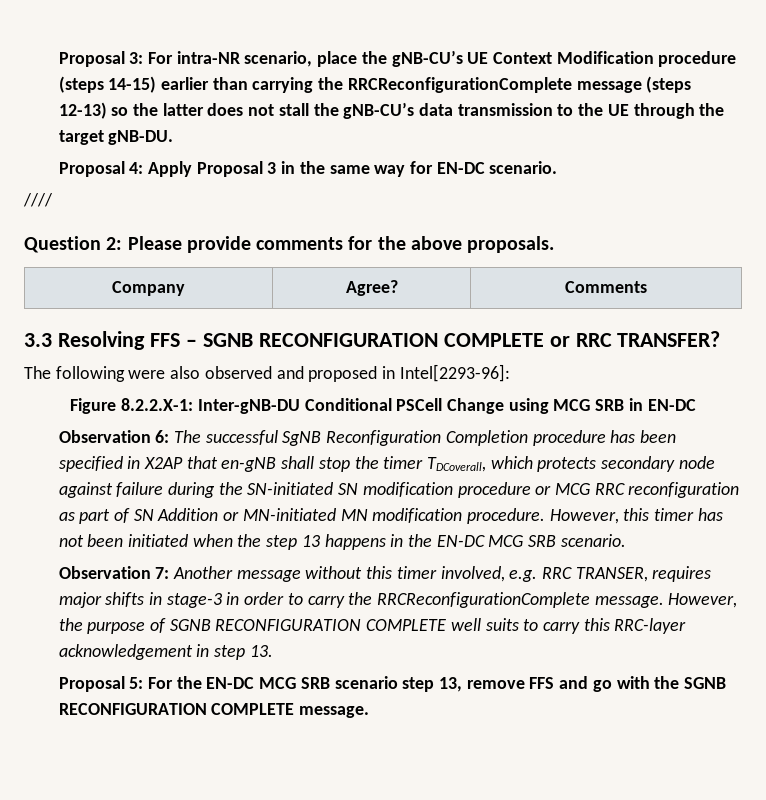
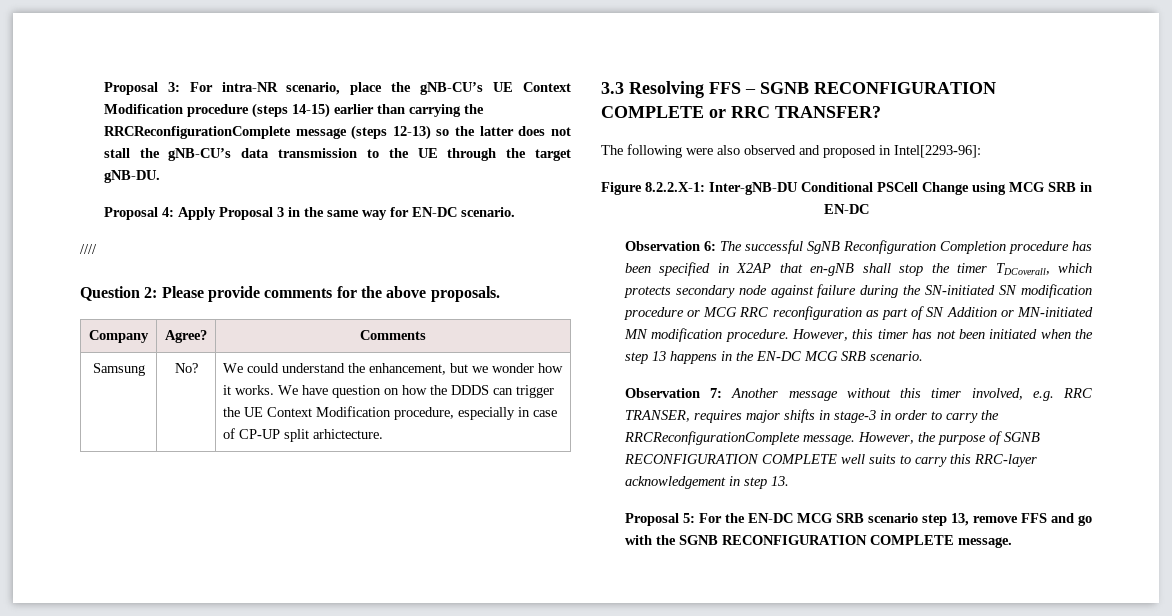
+ Samsung | No? | We could understand the enhancement, but we wonder how it works. We have question on how the DDDS can trigger the UE Context Modification procedure, especially in case of CP-UP split arhictecture.

